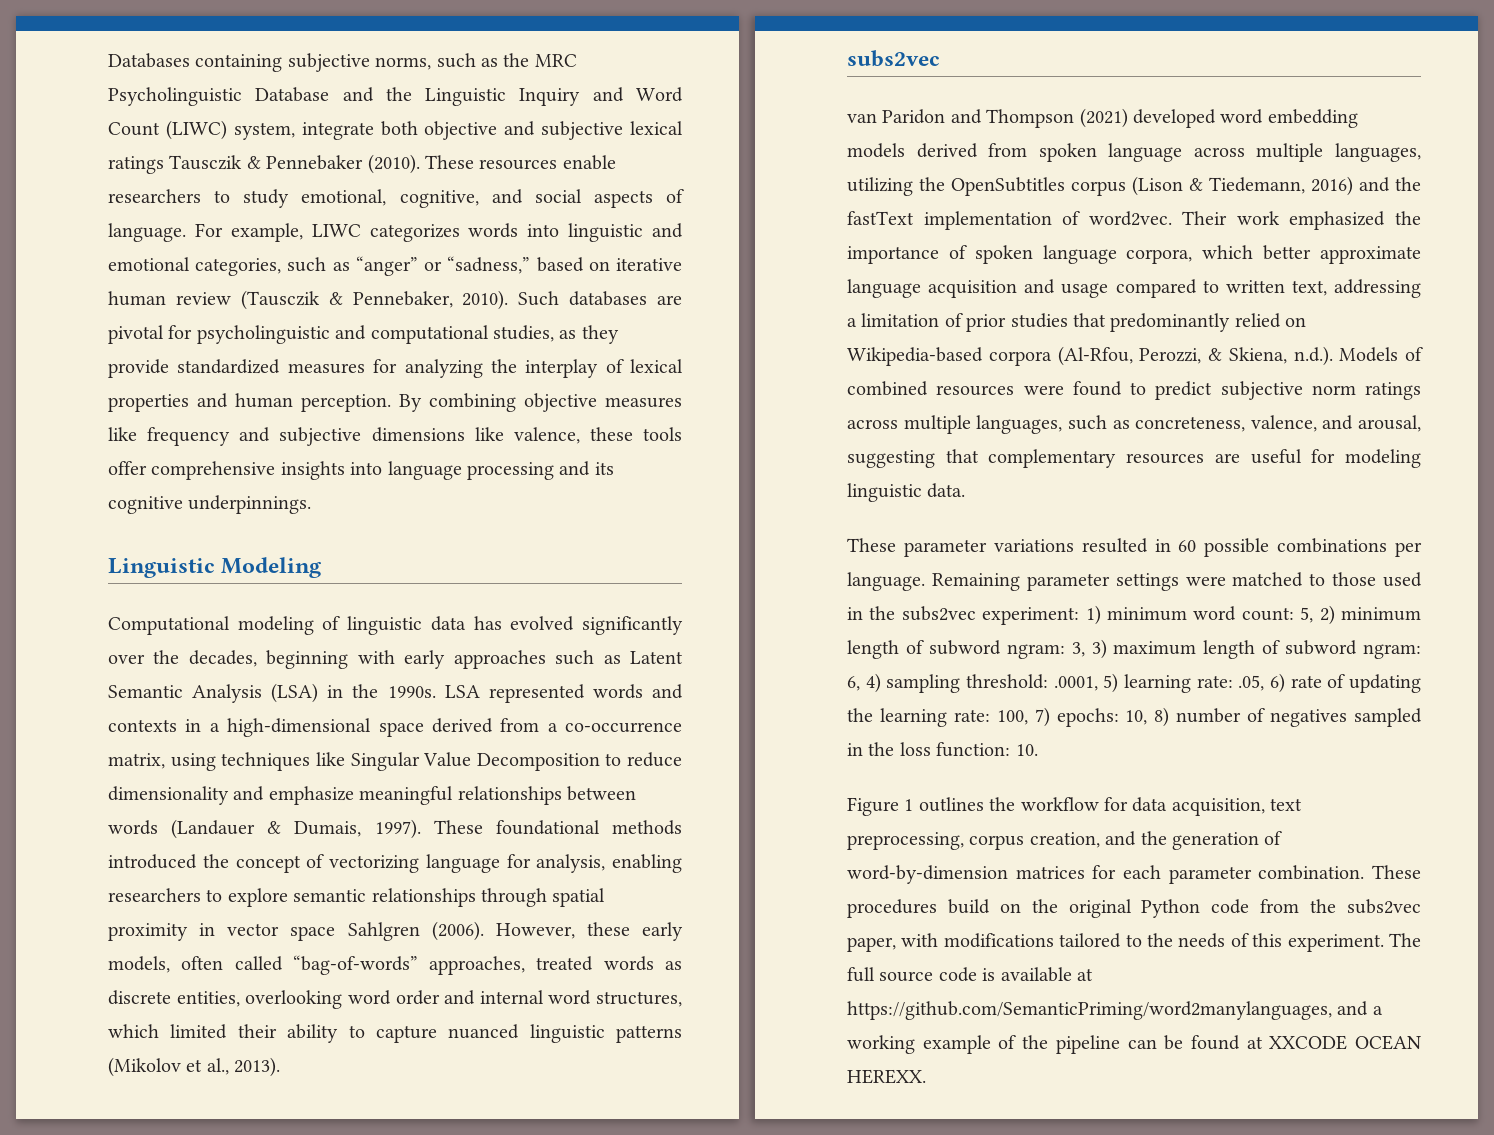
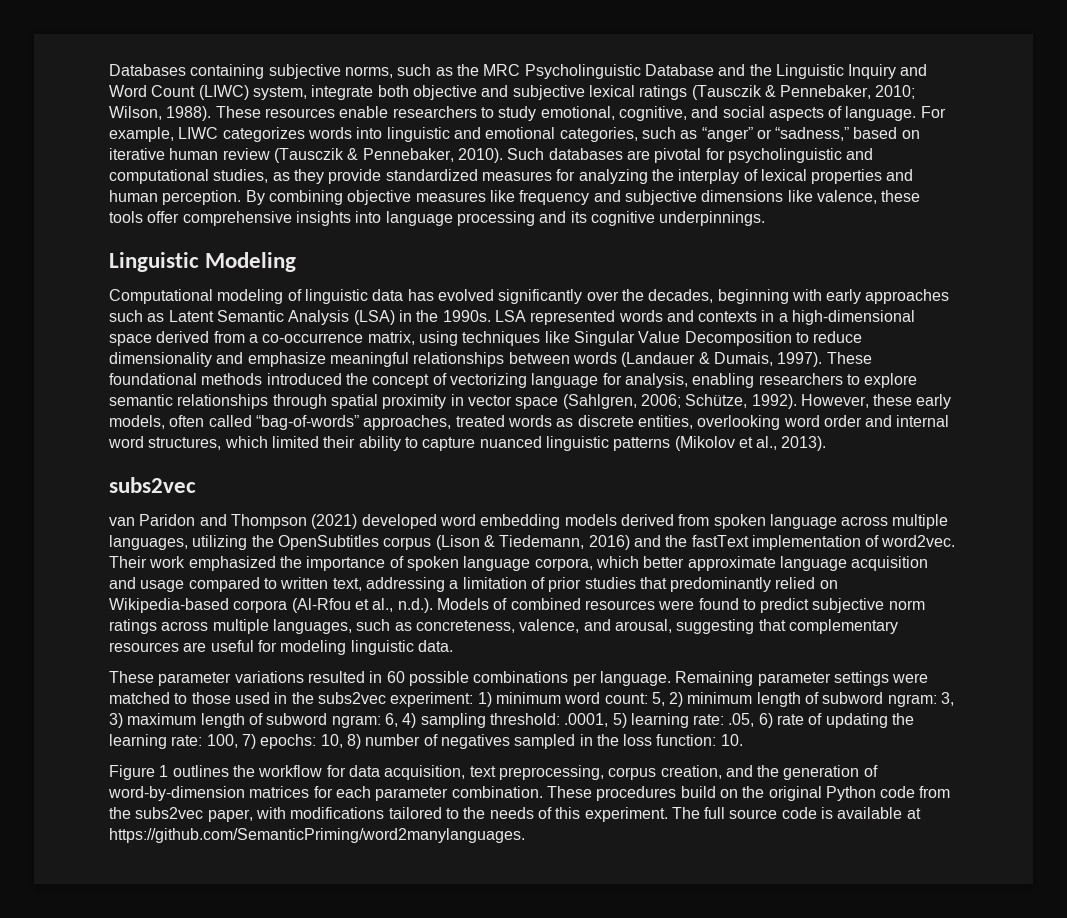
- Databases containing subjective norms, such as the MRC Psycholinguistic Database and the Linguistic Inquiry and Word Count (LIWC) system, integrate both objective and subjective lexical ratings Tausczik & Pennebaker (2010).
+ Databases containing subjective norms, such as the MRC Psycholinguistic Database and the Linguistic Inquiry and Word Count (LIWC) system, integrate both objective and subjective lexical ratings (Tausczik & Pennebaker, 2010; Wilson, 1988).
- These foundational methods introduced the concept of vectorizing language for analysis, enabling researchers to explore semantic relationships through spatial proximity in vector space Sahlgren (2006).
+ These foundational methods introduced the concept of vectorizing language for analysis, enabling researchers to explore semantic relationships through spatial proximity in vector space (Sahlgren, 2006; Schütze, 1992).
- Their work emphasized the importance of spoken language corpora, which better approximate language acquisition and usage compared to written text, addressing a limitation of prior studies that predominantly relied on Wikipedia-based corpora (Al-Rfou, Perozzi, & Skiena, n.d.). Models of combined resources were found to predict subjective norm ratings across multiple languages, such as concreteness, valence, and arousal, suggesting that complementary resources are useful for modeling linguistic data.
+ Their work emphasized the importance of spoken language corpora, which better approximate language acquisition and usage compared to written text, addressing a limitation of prior studies that predominantly relied on Wikipedia-based corpora (Al-Rfou et al., n.d.). Models of combined resources were found to predict subjective norm ratings across multiple languages, such as concreteness, valence, and arousal, suggesting that complementary resources are useful for modeling linguistic data.
- The full source code is available at https://github.com/SemanticPriming/word2manylanguages, and a working example of the pipeline can be found at XXCODE OCEAN HEREXX.
+ The full source code is available at https://github.com/SemanticPriming/word2manylanguages.

